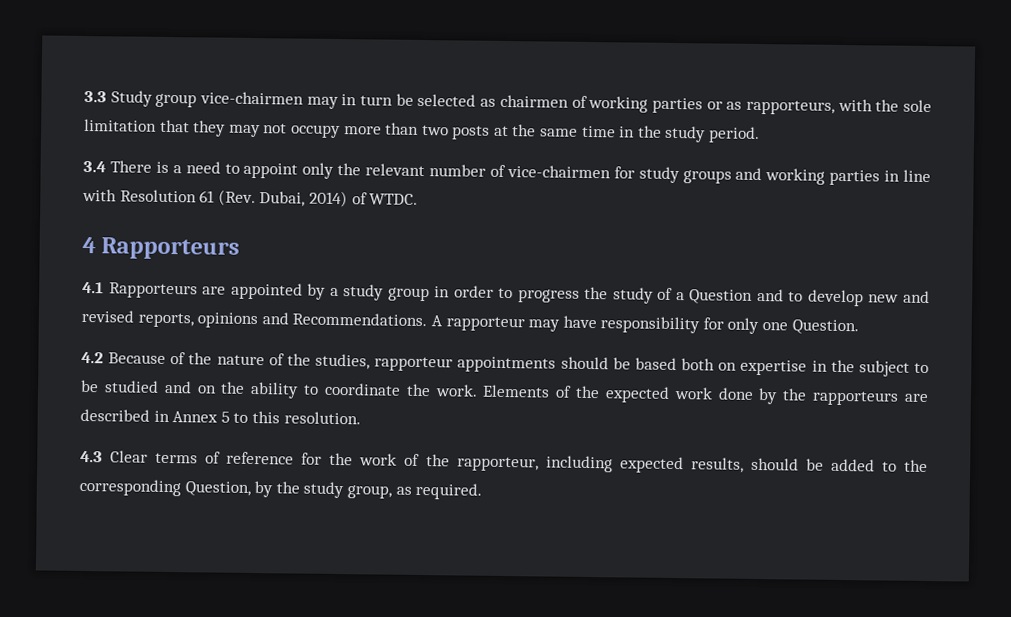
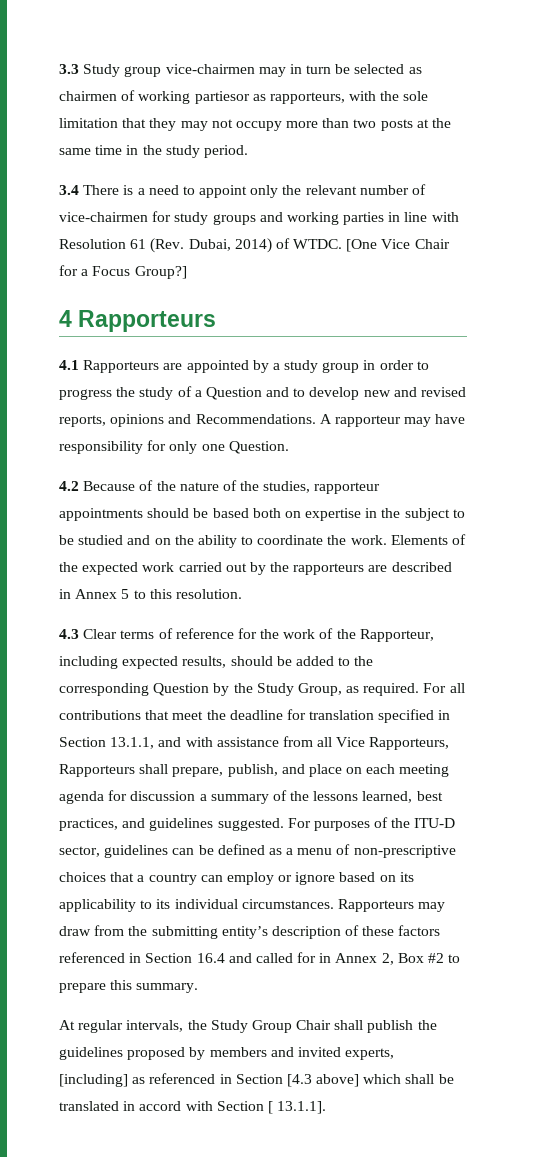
- 3.3 Study group vice-chairmen may in turn be selected as chairmen of working parties or as rapporteurs, with the sole limitation that they may not occupy more than two posts at the same time in the study period.
+ 3.3 Study group vice-chairmen may in turn be selected as chairmen of working partiesor as rapporteurs, with the sole limitation that they may not occupy more than two posts at the same time in the study period.
+ [One Vice Chair for a Focus Group?]
- Elements of the expected work done by the rapporteurs are described in Annex 5 to this resolution.
+ Elements of the expected work carried out by the rapporteurs are described in Annex 5 to this resolution.
- 4.3 Clear terms of reference for the work of the rapporteur, including expected results, should be added to the corresponding Question, by the study group, as required.
+ 4.3 Clear terms of reference for the work of the Rapporteur, including expected results, should be added to the corresponding Question by the Study Group, as required. For all contributions that meet the deadline for translation specified in Section 13.1.1, and with assistance from all Vice Rapporteurs, Rapporteurs shall prepare, publish, and place on each meeting agenda for discussion a summary of the lessons learned, best practices, and guidelines suggested. For purposes of the ITU-D sector, guidelines can be defined as a menu of non-prescriptive choices that a country can employ or ignore based on its applicability to its individual circumstances. Rapporteurs may draw from the submitting entity’s description of these factors referenced in Section 16.4 and called for in Annex 2, Box #2 to prepare this summary.
+ At regular intervals, the Study Group Chair shall publish the guidelines proposed by members and invited experts, [including] as referenced in Section [4.3 above] which shall be translated in accord with Section [ 13.1.1].

